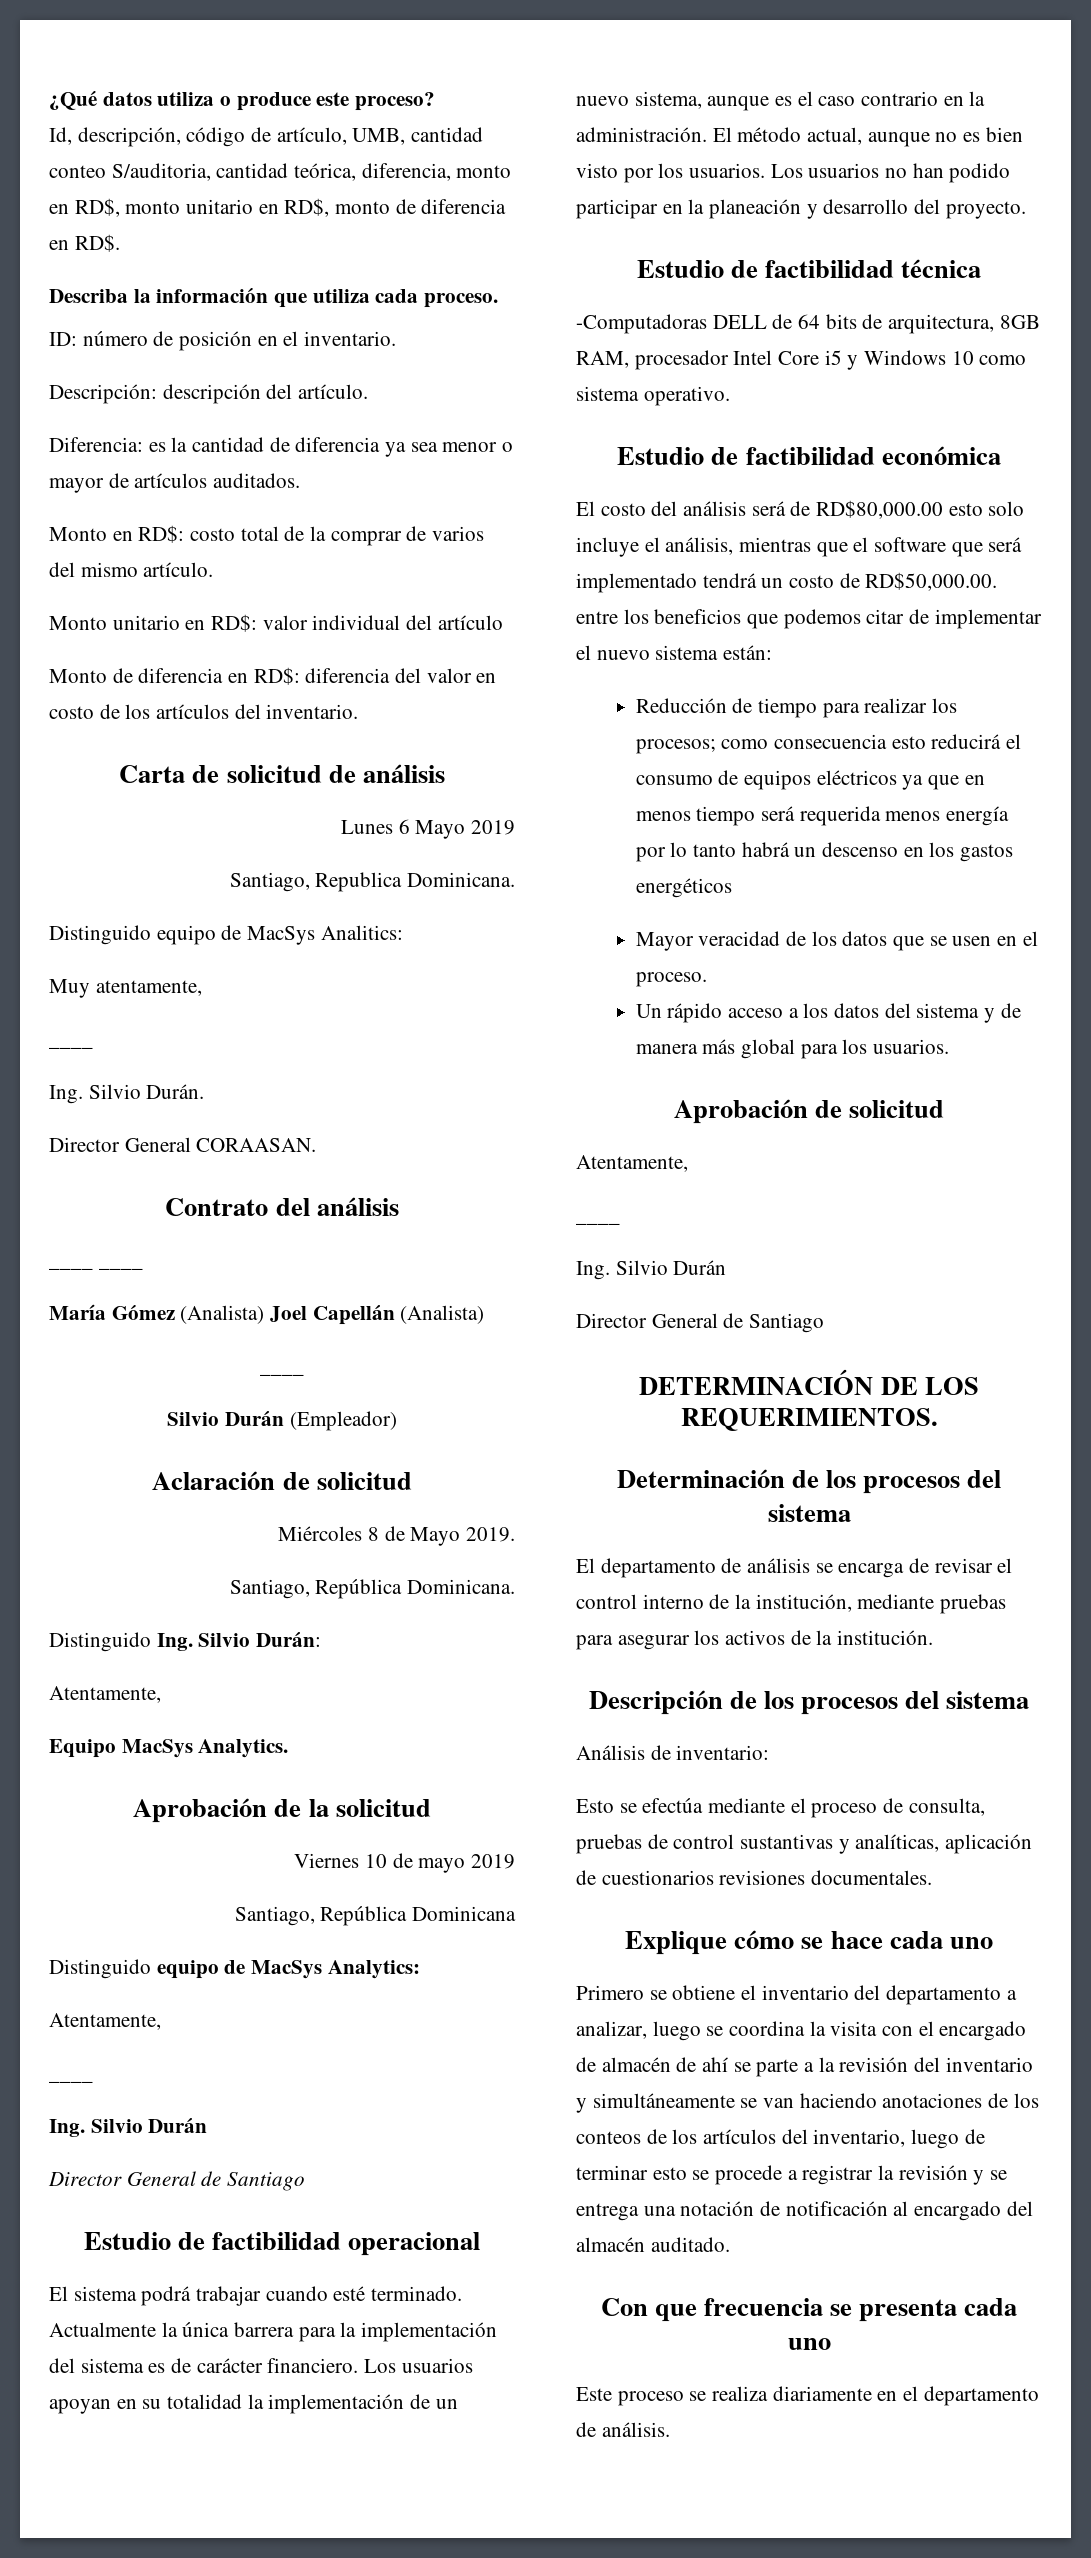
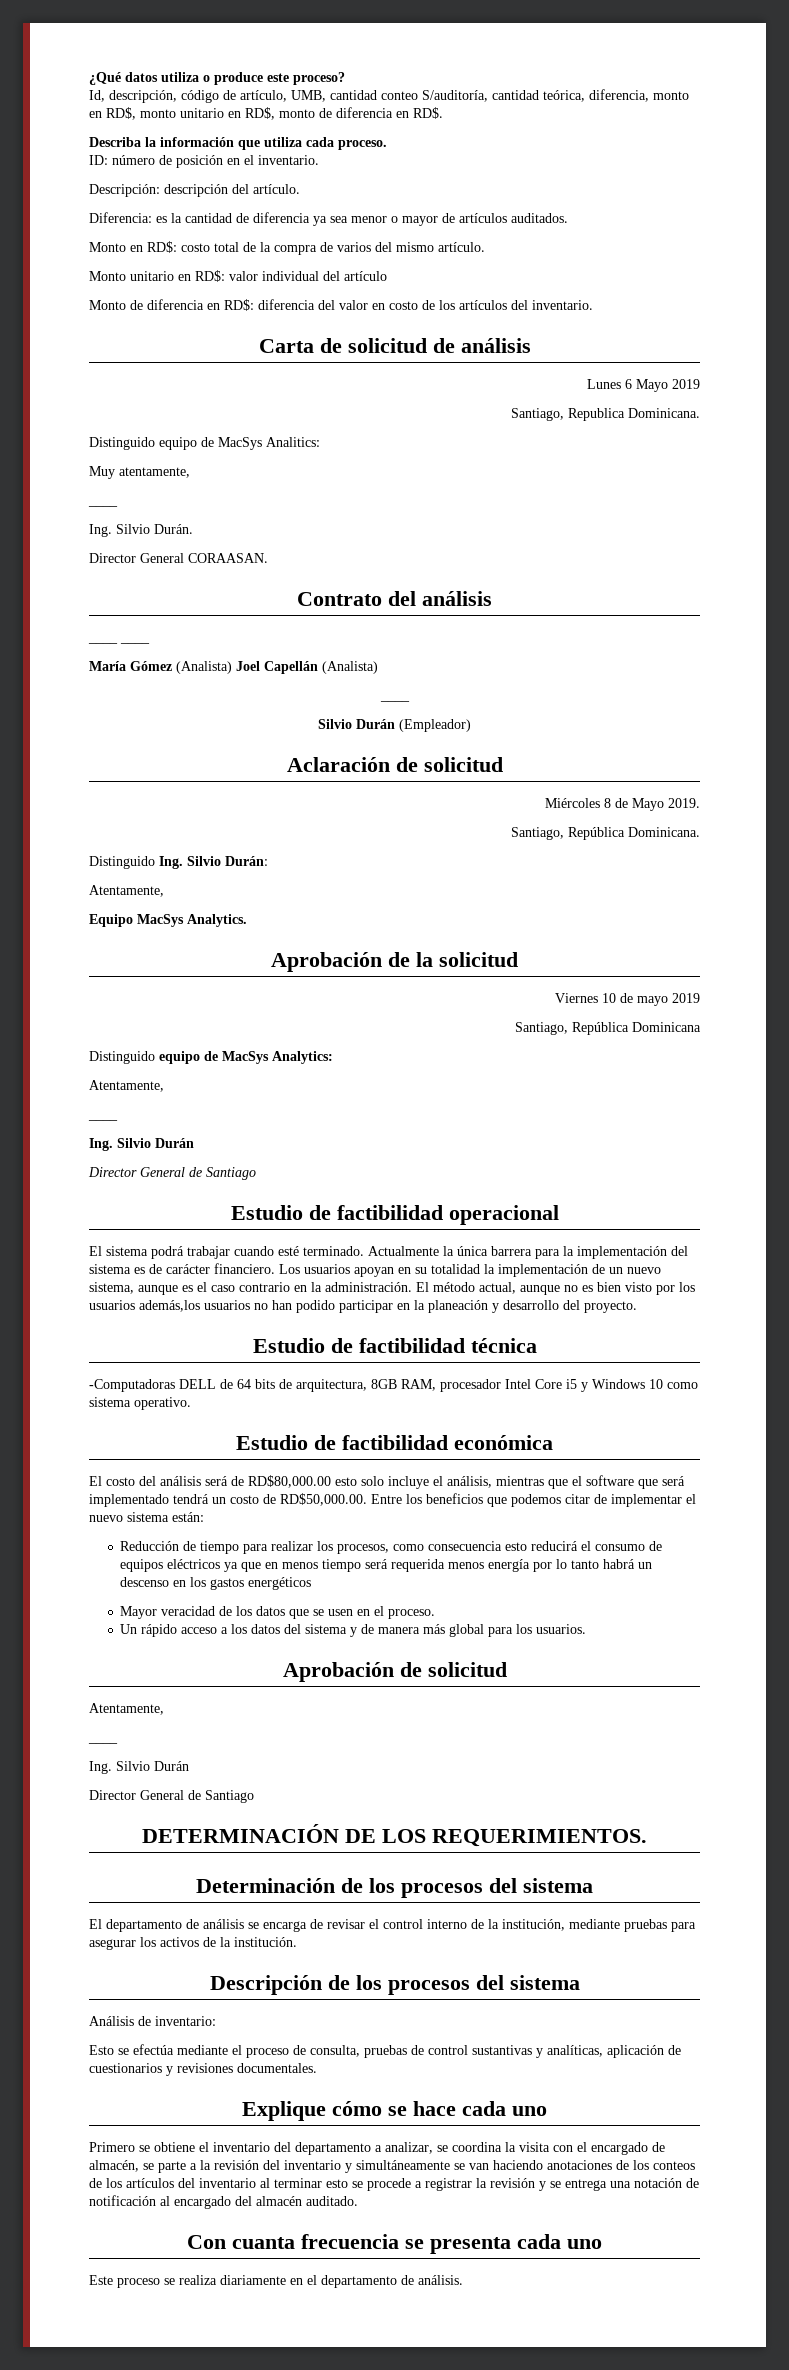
- Id, descripción, código de artículo, UMB, cantidad conteo S/auditoria, cantidad teórica, diferencia, monto en RD$, monto unitario en RD$, monto de diferencia en RD$.
+ Id, descripción, código de artículo, UMB, cantidad conteo S/auditoría, cantidad teórica, diferencia, monto en RD$, monto unitario en RD$, monto de diferencia en RD$.
- Monto en RD$: costo total de la comprar de varios del mismo artículo.
+ Monto en RD$: costo total de la compra de varios del mismo artículo.
- El método actual, aunque no es bien visto por los usuarios. Los usuarios no han podido participar en la planeación y desarrollo del proyecto.
+ El método actual, aunque no es bien visto por los usuarios además,los usuarios no han podido participar en la planeación y desarrollo del proyecto.
- El costo del análisis será de RD$80,000.00 esto solo incluye el análisis, mientras que el software que será implementado tendrá un costo de RD$50,000.00. entre los beneficios que podemos citar de implementar el nuevo sistema están:
+ El costo del análisis será de RD$80,000.00 esto solo incluye el análisis, mientras que el software que será implementado tendrá un costo de RD$50,000.00. Entre los beneficios que podemos citar de implementar el nuevo sistema están:
- Reducción de tiempo para realizar los procesos; como consecuencia esto reducirá el consumo de equipos eléctricos ya que en menos tiempo será requerida menos energía por lo tanto habrá un descenso en los gastos energéticos
+ Reducción de tiempo para realizar los procesos, como consecuencia esto reducirá el consumo de equipos eléctricos ya que en menos tiempo será requerida menos energía por lo tanto habrá un descenso en los gastos energéticos
- Esto se efectúa mediante el proceso de consulta, pruebas de control sustantivas y analíticas, aplicación de cuestionarios revisiones documentales.
+ Esto se efectúa mediante el proceso de consulta, pruebas de control sustantivas y analíticas, aplicación de cuestionarios y revisiones documentales.
- Primero se obtiene el inventario del departamento a analizar, luego se coordina la visita con el encargado de almacén de ahí se parte a la revisión del inventario y simultáneamente se van haciendo anotaciones de los conteos de los artículos del inventario, luego de terminar esto se procede a registrar la revisión y se entrega una notación de notificación al encargado del almacén auditado.
+ Primero se obtiene el inventario del departamento a analizar, se coordina la visita con el encargado de almacén, se parte a la revisión del inventario y simultáneamente se van haciendo anotaciones de los conteos de los artículos del inventario al terminar esto se procede a registrar la revisión y se entrega una notación de notificación al encargado del almacén auditado.
- Con que frecuencia se presenta cada uno
+ Con cuanta frecuencia se presenta cada uno

